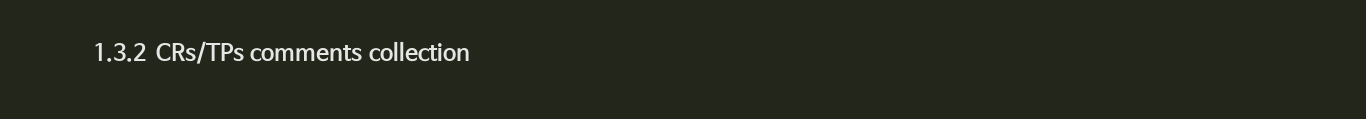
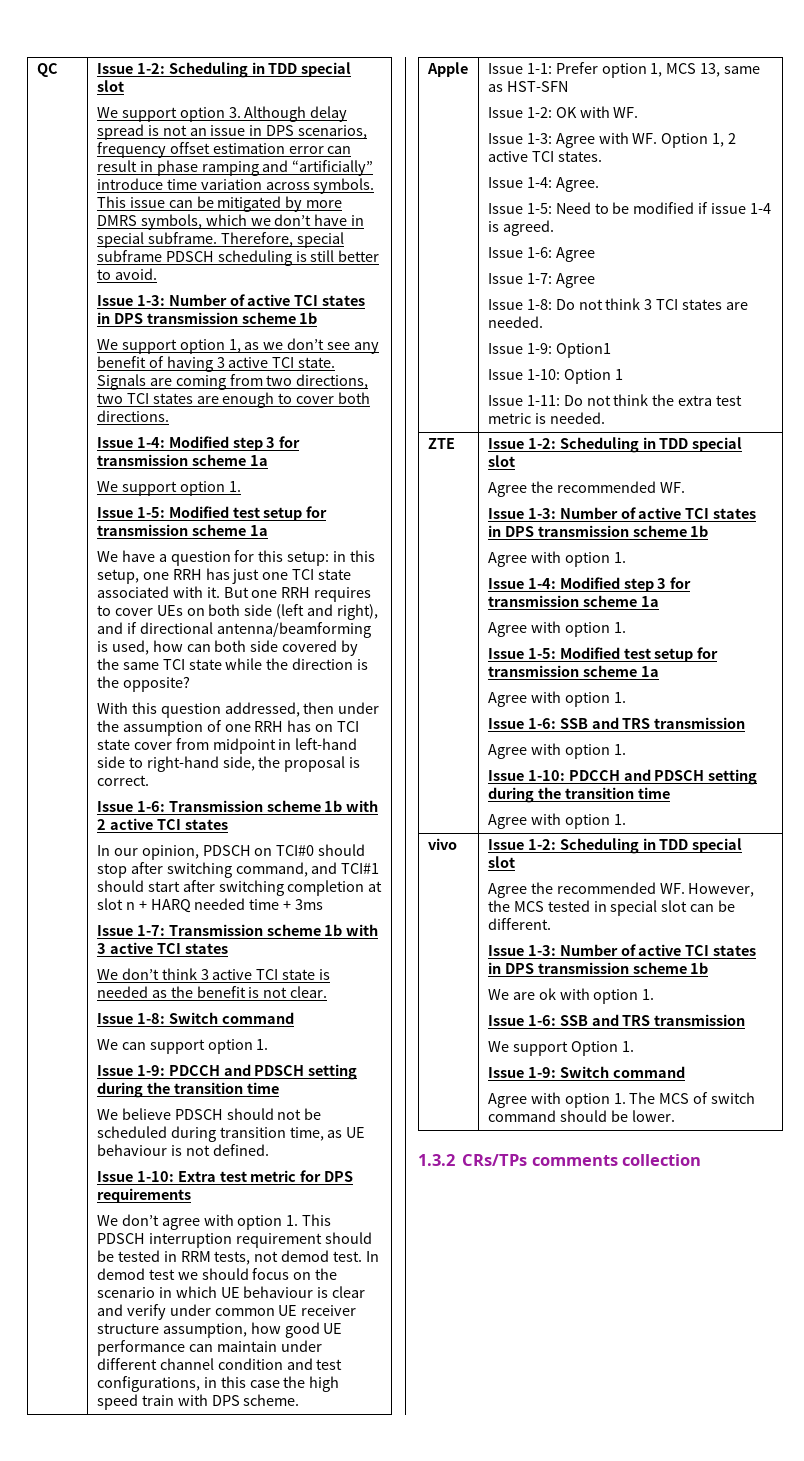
+ QC | Issue 1-2: Scheduling in TDD special slot
+ We support option 3. Although delay spread is not an issue in DPS scenarios, frequency offset estimation error can result in phase ramping and “artificially” introduce time variation across symbols. This issue can be mitigated by more DMRS symbols, which we don’t have in special subframe. Therefore, special subframe PDSCH scheduling is still better to avoid.
+ Issue 1-3: Number of active TCI states in DPS transmission scheme 1b
+ We support option 1, as we don’t see any benefit of having 3 active TCI state. Signals are coming from two directions, two TCI states are enough to cover both directions.
+ Issue 1-4: Modified step 3 for transmission scheme 1a
+ We support option 1.
+ Issue 1-5: Modified test setup for transmission scheme 1a
+ We have a question for this setup: in this setup, one RRH has just one TCI state associated with it. But one RRH requires to cover UEs on both side (left and right), and if directional antenna/beamforming is used, how can both side covered by the same TCI state while the direction is the opposite?
+ With this question addressed, then under the assumption of one RRH has on TCI state cover from midpoint in left-hand side to right-hand side, the proposal is correct.
+ Issue 1-6: Transmission scheme 1b with 2 active TCI states
+ In our opinion, PDSCH on TCI#0 should stop after switching command, and TCI#1 should start after switching completion at slot n + HARQ needed time + 3ms
+ Issue 1-7: Transmission scheme 1b with 3 active TCI states
+ We don’t think 3 active TCI state is needed as the benefit is not clear.
+ Issue 1-8: Switch command
+ We can support option 1.
+ Issue 1-9: PDCCH and PDSCH setting during the transition time
+ We believe PDSCH should not be scheduled during transition time, as UE behaviour is not defined.
+ Issue 1-10: Extra test metric for DPS requirements
+ We don’t agree with option 1. This PDSCH interruption requirement should be tested in RRM tests, not demod test. In demod test we should focus on the scenario in which UE behaviour is clear and verify under common UE receiver structure assumption, how good UE performance can maintain under different channel condition and test configurations, in this case the high speed train with DPS scheme.
+ Apple | Issue 1-1: Prefer option 1, MCS 13, same as HST-SFN
+ Issue 1-2: OK with WF.
+ Issue 1-3: Agree with WF. Option 1, 2 active TCI states.
+ Issue 1-4: Agree.
+ Issue 1-5: Need to be modified if issue 1-4 is agreed.
+ Issue 1-6: Agree
+ Issue 1-7: Agree
+ Issue 1-8: Do not think 3 TCI states are needed.
+ Issue 1-9: Option1
+ Issue 1-10: Option 1
+ Issue 1-11: Do not think the extra test metric is needed.
+ ZTE | Issue 1-2: Scheduling in TDD special slot
+ Agree the recommended WF.
+ Issue 1-3: Number of active TCI states in DPS transmission scheme 1b
+ Agree with option 1.
+ Issue 1-4: Modified step 3 for transmission scheme 1a
+ Agree with option 1.
+ Issue 1-5: Modified test setup for transmission scheme 1a
+ Agree with option 1.
+ Issue 1-6: SSB and TRS transmission
+ Agree with option 1.
+ Issue 1-10: PDCCH and PDSCH setting during the transition time
+ Agree with option 1.
+ vivo | Issue 1-2: Scheduling in TDD special slot
+ Agree the recommended WF. However, the MCS tested in special slot can be different.
+ Issue 1-3: Number of active TCI states in DPS transmission scheme 1b
+ We are ok with option 1.
+ Issue 1-6: SSB and TRS transmission
+ We support Option 1.
+ Issue 1-9: Switch command
+ Agree with option 1. The MCS of switch command should be lower.

